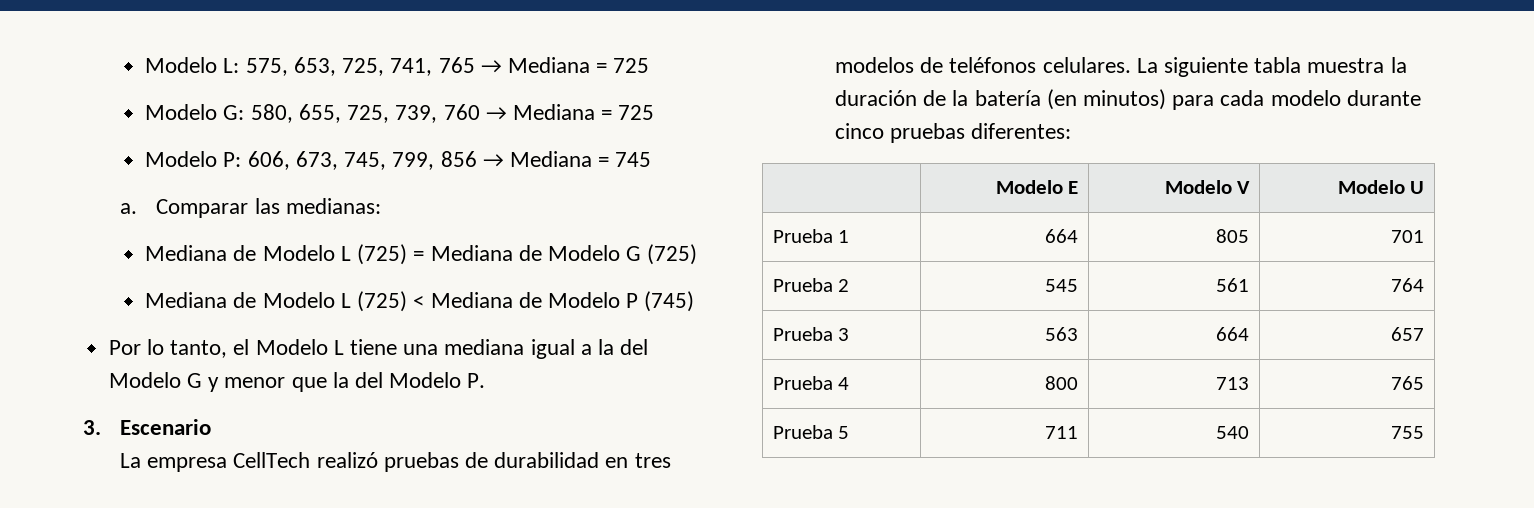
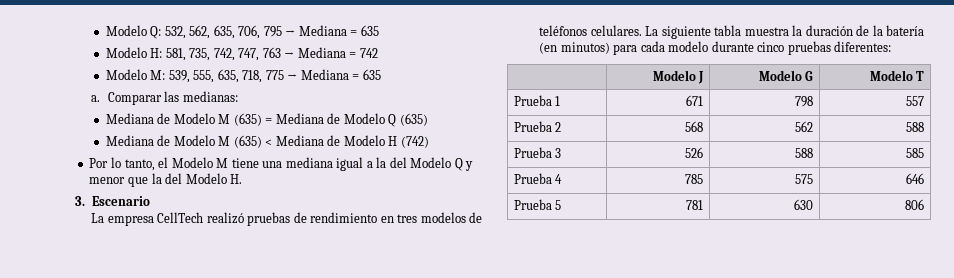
- Modelo L: 575, 653, 725, 741, 765 → Mediana = 725
- Modelo G: 580, 655, 725, 739, 760 → Mediana = 725
- Modelo P: 606, 673, 745, 799, 856 → Mediana = 745
+ Modelo Q: 532, 562, 635, 706, 795 → Mediana = 635
+ Modelo H: 581, 735, 742, 747, 763 → Mediana = 742
+ Modelo M: 539, 555, 635, 718, 775 → Mediana = 635
- Mediana de Modelo L (725) = Mediana de Modelo G (725)
- Mediana de Modelo L (725) < Mediana de Modelo P (745)
+ Mediana de Modelo M (635) = Mediana de Modelo Q (635)
+ Mediana de Modelo M (635) < Mediana de Modelo H (742)
- Por lo tanto, el Modelo L tiene una mediana igual a la del Modelo G y menor que la del Modelo P.
+ Por lo tanto, el Modelo M tiene una mediana igual a la del Modelo Q y menor que la del Modelo H.
- La empresa CellTech realizó pruebas de durabilidad en tres modelos de teléfonos celulares.
+ La empresa CellTech realizó pruebas de rendimiento en tres modelos de teléfonos celulares.
- | Modelo E | Modelo V | Modelo U
+ | Modelo J | Modelo G | Modelo T
- Prueba 1 | 664 | 805 | 701
+ Prueba 1 | 671 | 798 | 557
- Prueba 2 | 545 | 561 | 764
+ Prueba 2 | 568 | 562 | 588
- Prueba 3 | 563 | 664 | 657
+ Prueba 3 | 526 | 588 | 585
- Prueba 4 | 800 | 713 | 765
+ Prueba 4 | 785 | 575 | 646
- Prueba 5 | 711 | 540 | 755
+ Prueba 5 | 781 | 630 | 806

